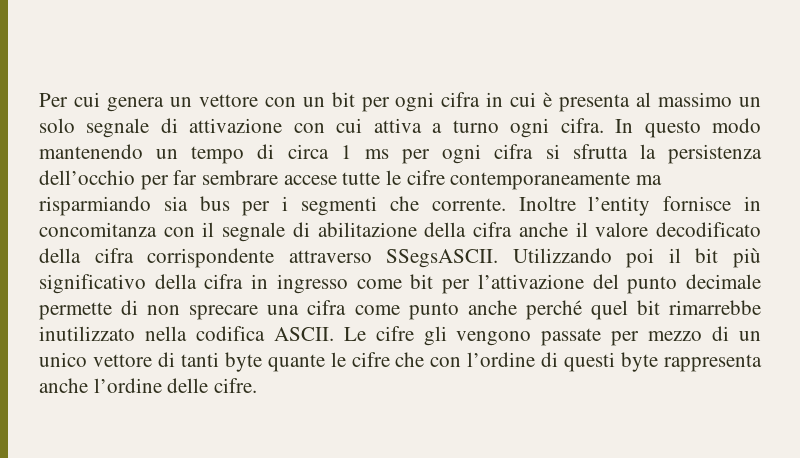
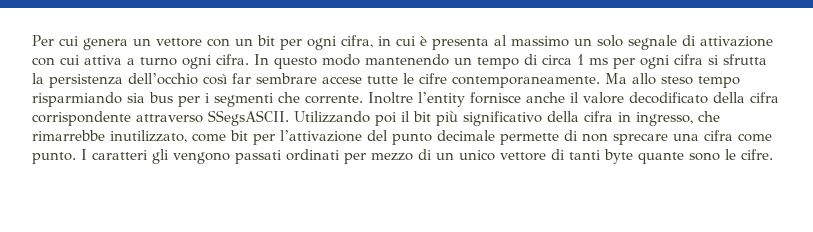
- Per cui genera un vettore con un bit per ogni cifra in cui è presenta al massimo un solo segnale di attivazione con cui attiva a turno ogni cifra.
+ Per cui genera un vettore con un bit per ogni cifra, in cui è presenta al massimo un solo segnale di attivazione con cui attiva a turno ogni cifra.
- In questo modo mantenendo un tempo di circa 1 ms per ogni cifra si sfrutta la persistenza dell’occhio per far sembrare accese tutte le cifre contemporaneamente ma risparmiando sia bus per i segmenti che corrente.
+ In questo modo mantenendo un tempo di circa 1 ms per ogni cifra si sfrutta la persistenza dell’occhio così far sembrare accese tutte le cifre contemporaneamente. Ma allo steso tempo risparmiando sia bus per i segmenti che corrente.
- Inoltre l’entity fornisce in concomitanza con il segnale di abilitazione della cifra anche il valore decodificato della cifra corrispondente attraverso SSegsASCII.
+ Inoltre l’entity fornisce anche il valore decodificato della cifra corrispondente attraverso SSegsASCII.
- Utilizzando poi il bit più significativo della cifra in ingresso come bit per l’attivazione del punto decimale permette di non sprecare una cifra come punto anche perché quel bit rimarrebbe inutilizzato nella codifica ASCII. Le cifre gli vengono passate per mezzo di un unico vettore di tanti byte quante le cifre che con l’ordine di questi byte rappresenta anche l’ordine delle cifre.
+ Utilizzando poi il bit più significativo della cifra in ingresso, che rimarrebbe inutilizzato, come bit per l’attivazione del punto decimale permette di non sprecare una cifra come punto. I caratteri gli vengono passati ordinati per mezzo di un unico vettore di tanti byte quante sono le cifre.

